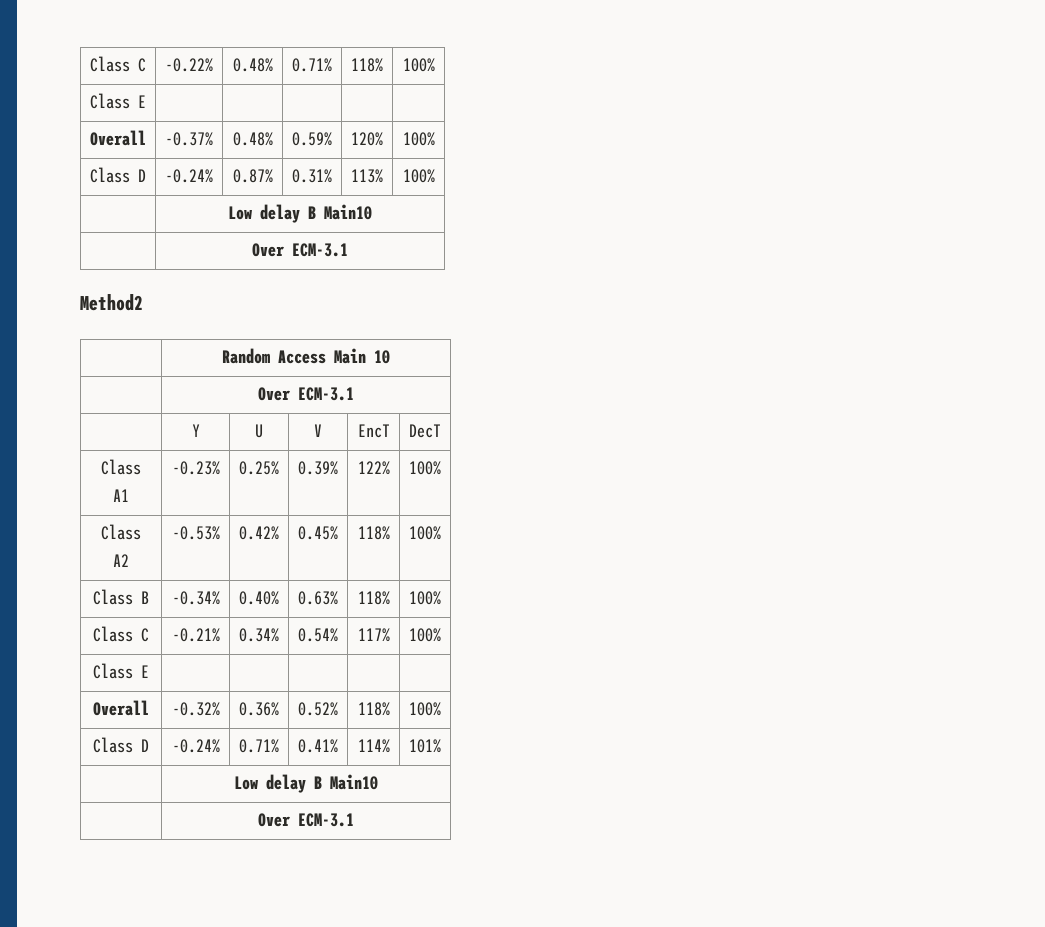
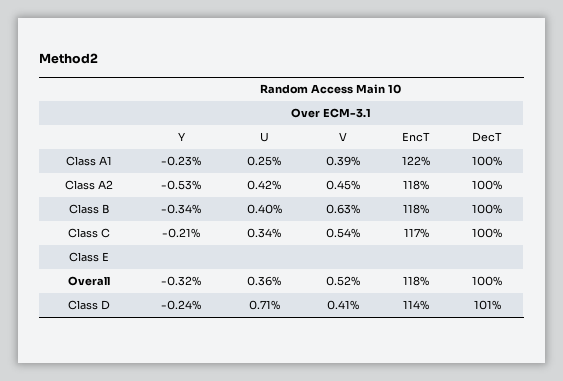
- Class C | -0.22% | 0.48% | 0.71% | 118% | 100%
- Class E | | | | |
- Overall | -0.37% | 0.48% | 0.59% | 120% | 100%
- Class D | -0.24% | 0.87% | 0.31% | 113% | 100%
- | Low delay B Main10
- | Over ECM-3.1
  Class D | -0.24% | 0.71% | 0.41% | 114% | 101%
- | Low delay B Main10
- | Over ECM-3.1

